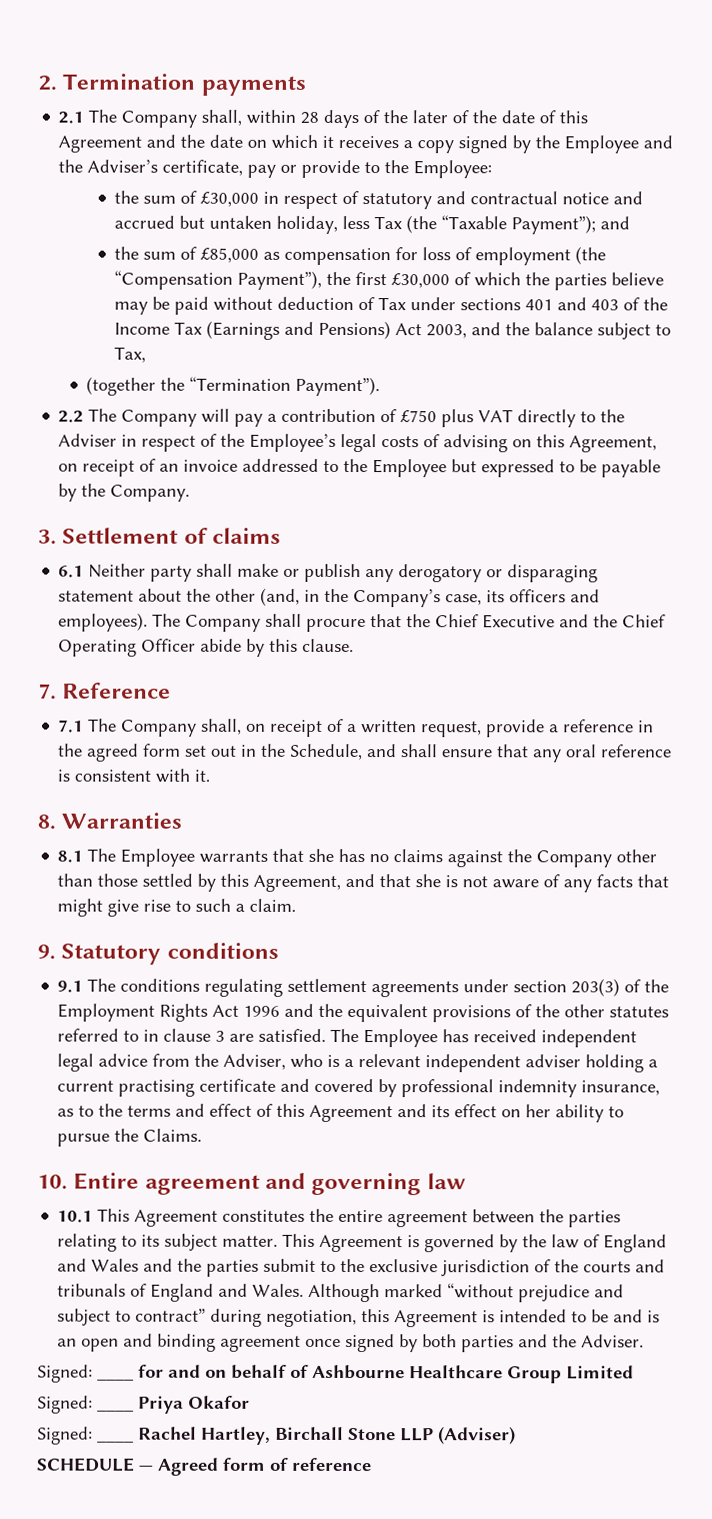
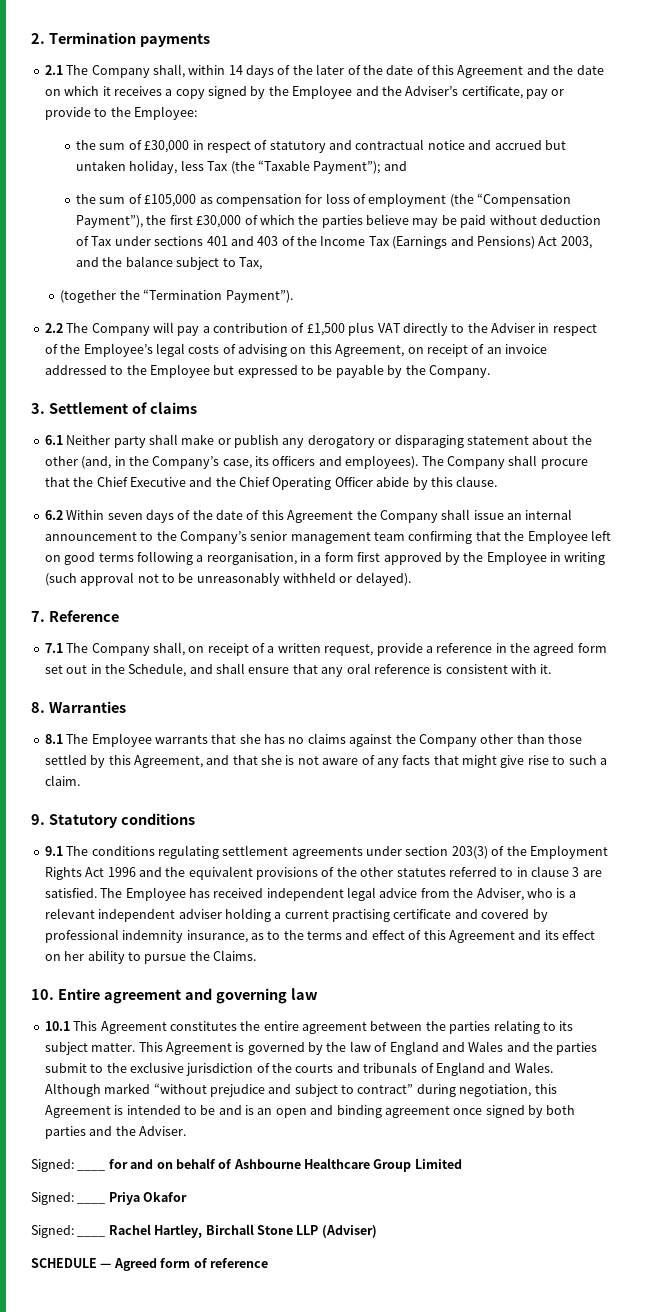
- 2.1 The Company shall, within 28 days of the later of the date of this Agreement and the date on which it receives a copy signed by the Employee and the Adviser’s certificate, pay or provide to the Employee:
+ 2.1 The Company shall, within 14 days of the later of the date of this Agreement and the date on which it receives a copy signed by the Employee and the Adviser’s certificate, pay or provide to the Employee:
- the sum of £85,000 as compensation for loss of employment (the “Compensation Payment”), the first £30,000 of which the parties believe may be paid without deduction of Tax under sections 401 and 403 of the Income Tax (Earnings and Pensions) Act 2003, and the balance subject to Tax,
+ the sum of £105,000 as compensation for loss of employment (the “Compensation Payment”), the first £30,000 of which the parties believe may be paid without deduction of Tax under sections 401 and 403 of the Income Tax (Earnings and Pensions) Act 2003, and the balance subject to Tax,
- 2.2 The Company will pay a contribution of £750 plus VAT directly to the Adviser in respect of the Employee’s legal costs of advising on this Agreement, on receipt of an invoice addressed to the Employee but expressed to be payable by the Company.
+ 2.2 The Company will pay a contribution of £1,500 plus VAT directly to the Adviser in respect of the Employee’s legal costs of advising on this Agreement, on receipt of an invoice addressed to the Employee but expressed to be payable by the Company.
+ 6.2 Within seven days of the date of this Agreement the Company shall issue an internal announcement to the Company’s senior management team confirming that the Employee left on good terms following a reorganisation, in a form first approved by the Employee in writing (such approval not to be unreasonably withheld or delayed).

